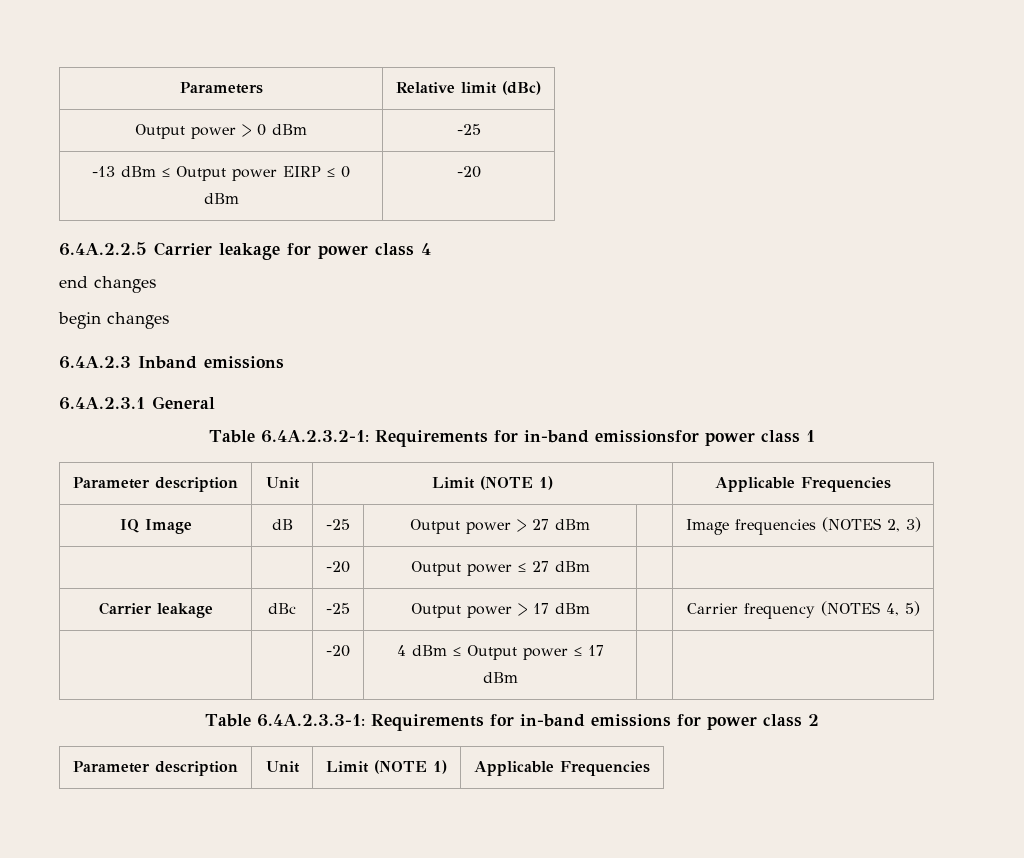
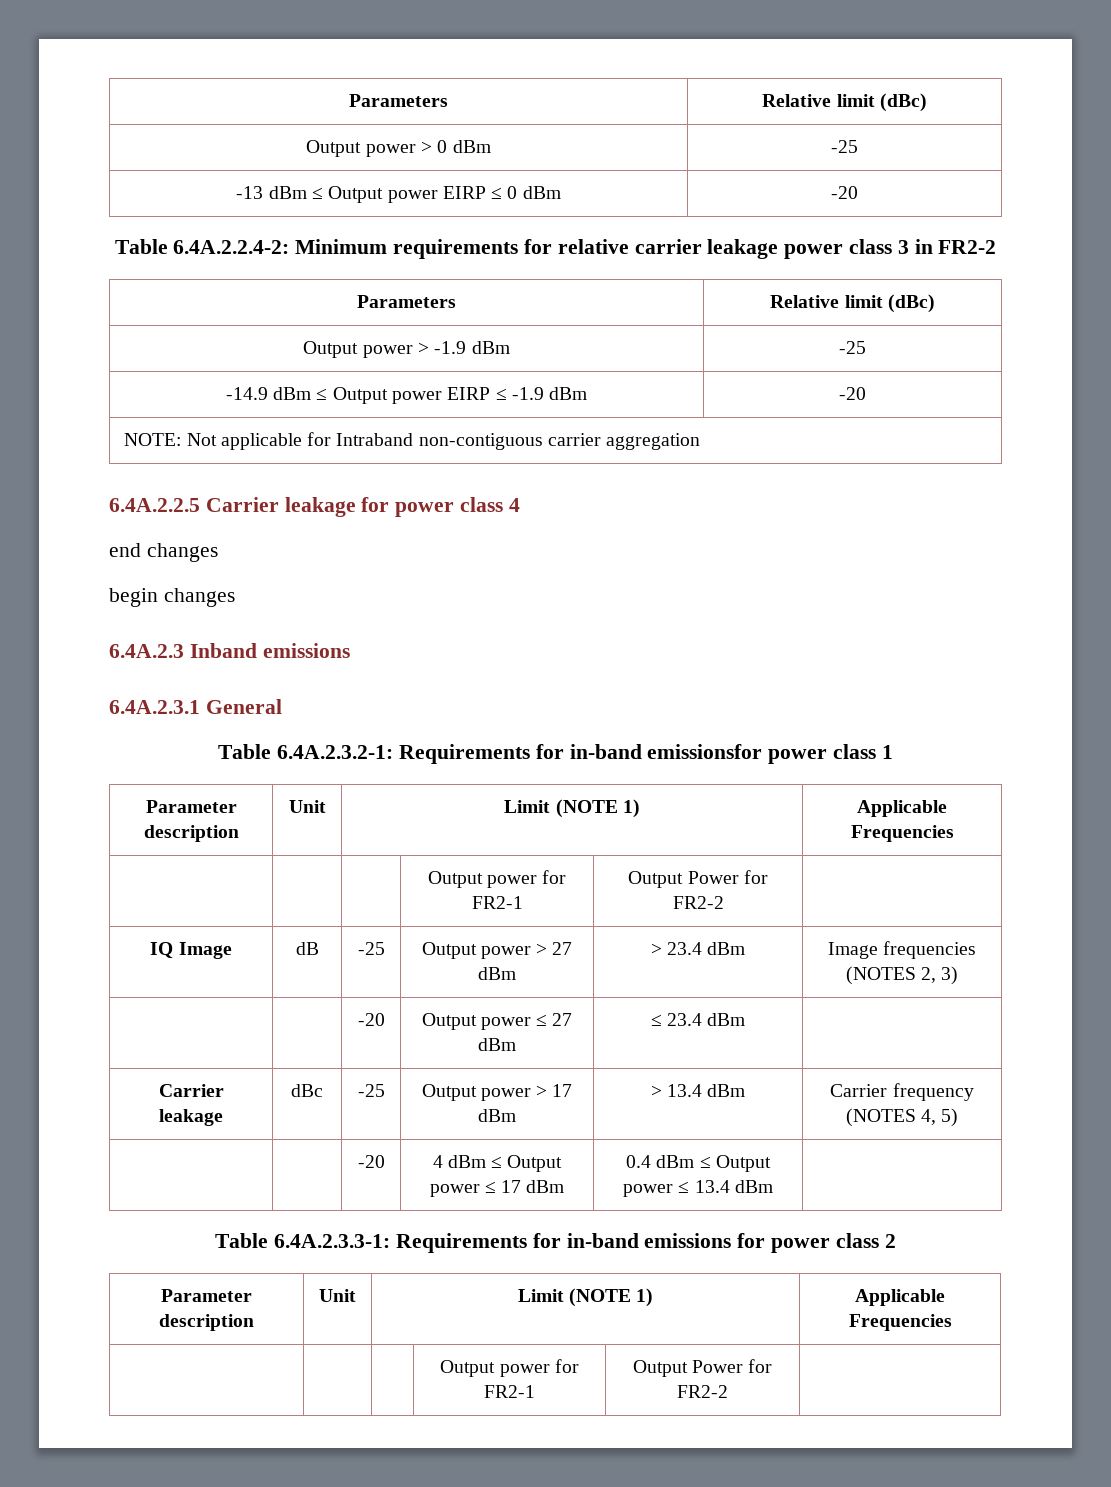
+ Table 6.4A.2.2.4-2: Minimum requirements for relative carrier leakage power class 3 in FR2-2
+ Parameters | Relative limit (dBc)
+ Output power > -1.9 dBm | -25
+ -14.9 dBm ≤ Output power EIRP ≤ -1.9 dBm | -20
+ NOTE: Not applicable for Intraband non-contiguous carrier aggregation
  Table 6.4A.2.3.2-1: Requirements for in-band emissionsfor power class 1
  Parameter description | Unit | Limit (NOTE 1) | Applicable Frequencies
+ | | | Output power for FR2-1 | Output Power for FR2-2 |
- IQ Image | dB | -25 | Output power > 27 dBm | | Image frequencies (NOTES 2, 3)
+ IQ Image | dB | -25 | Output power > 27 dBm | > 23.4 dBm | Image frequencies (NOTES 2, 3)
- | | -20 | Output power ≤ 27 dBm | |
+ | | -20 | Output power ≤ 27 dBm | ≤ 23.4 dBm |
- Carrier leakage | dBc | -25 | Output power > 17 dBm | | Carrier frequency (NOTES 4, 5)
+ Carrier leakage | dBc | -25 | Output power > 17 dBm | > 13.4 dBm | Carrier frequency (NOTES 4, 5)
- | | -20 | 4 dBm ≤ Output power ≤ 17 dBm | |
+ | | -20 | 4 dBm ≤ Output power ≤ 17 dBm | 0.4 dBm ≤ Output power ≤ 13.4 dBm |
  Table 6.4A.2.3.3-1: Requirements for in-band emissions for power class 2
  Parameter description | Unit | Limit (NOTE 1) | Applicable Frequencies
+ | | | Output power for FR2-1 | Output Power for FR2-2 |

